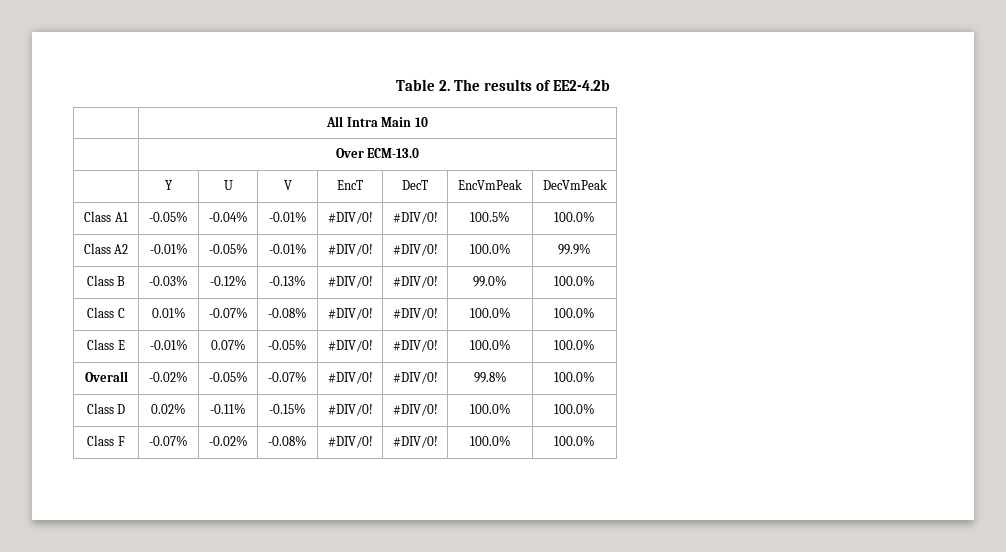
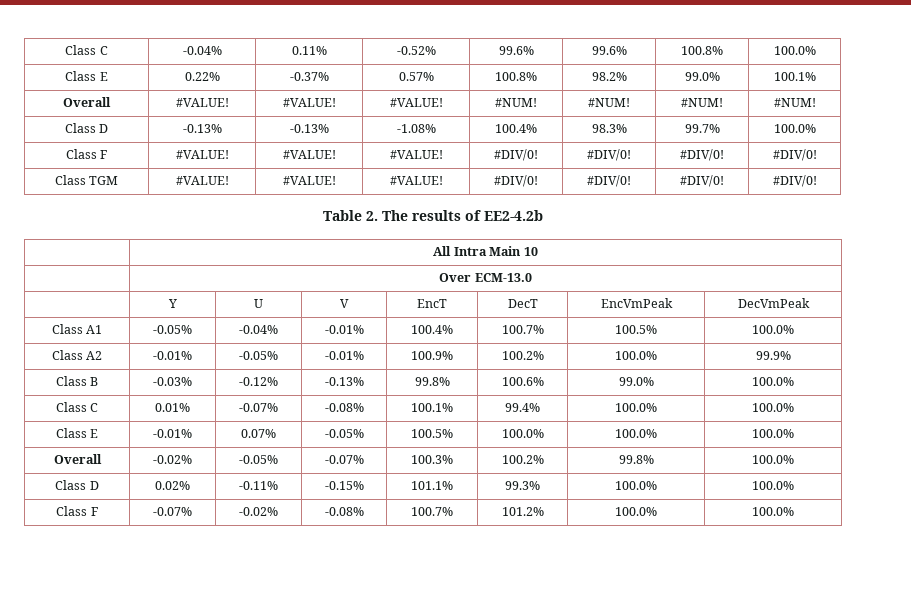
+ Class C | -0.04% | 0.11% | -0.52% | 99.6% | 99.6% | 100.8% | 100.0%
+ Class E | 0.22% | -0.37% | 0.57% | 100.8% | 98.2% | 99.0% | 100.1%
+ Overall | #VALUE! | #VALUE! | #VALUE! | #NUM! | #NUM! | #NUM! | #NUM!
+ Class D | -0.13% | -0.13% | -1.08% | 100.4% | 98.3% | 99.7% | 100.0%
+ Class F | #VALUE! | #VALUE! | #VALUE! | #DIV/0! | #DIV/0! | #DIV/0! | #DIV/0!
+ Class TGM | #VALUE! | #VALUE! | #VALUE! | #DIV/0! | #DIV/0! | #DIV/0! | #DIV/0!
- Class A1 | -0.05% | -0.04% | -0.01% | #DIV/0! | #DIV/0! | 100.5% | 100.0%
+ Class A1 | -0.05% | -0.04% | -0.01% | 100.4% | 100.7% | 100.5% | 100.0%
- Class A2 | -0.01% | -0.05% | -0.01% | #DIV/0! | #DIV/0! | 100.0% | 99.9%
+ Class A2 | -0.01% | -0.05% | -0.01% | 100.9% | 100.2% | 100.0% | 99.9%
- Class B | -0.03% | -0.12% | -0.13% | #DIV/0! | #DIV/0! | 99.0% | 100.0%
+ Class B | -0.03% | -0.12% | -0.13% | 99.8% | 100.6% | 99.0% | 100.0%
- Class C | 0.01% | -0.07% | -0.08% | #DIV/0! | #DIV/0! | 100.0% | 100.0%
+ Class C | 0.01% | -0.07% | -0.08% | 100.1% | 99.4% | 100.0% | 100.0%
- Class E | -0.01% | 0.07% | -0.05% | #DIV/0! | #DIV/0! | 100.0% | 100.0%
+ Class E | -0.01% | 0.07% | -0.05% | 100.5% | 100.0% | 100.0% | 100.0%
- Overall | -0.02% | -0.05% | -0.07% | #DIV/0! | #DIV/0! | 99.8% | 100.0%
+ Overall | -0.02% | -0.05% | -0.07% | 100.3% | 100.2% | 99.8% | 100.0%
- Class D | 0.02% | -0.11% | -0.15% | #DIV/0! | #DIV/0! | 100.0% | 100.0%
+ Class D | 0.02% | -0.11% | -0.15% | 101.1% | 99.3% | 100.0% | 100.0%
- Class F | -0.07% | -0.02% | -0.08% | #DIV/0! | #DIV/0! | 100.0% | 100.0%
+ Class F | -0.07% | -0.02% | -0.08% | 100.7% | 101.2% | 100.0% | 100.0%

